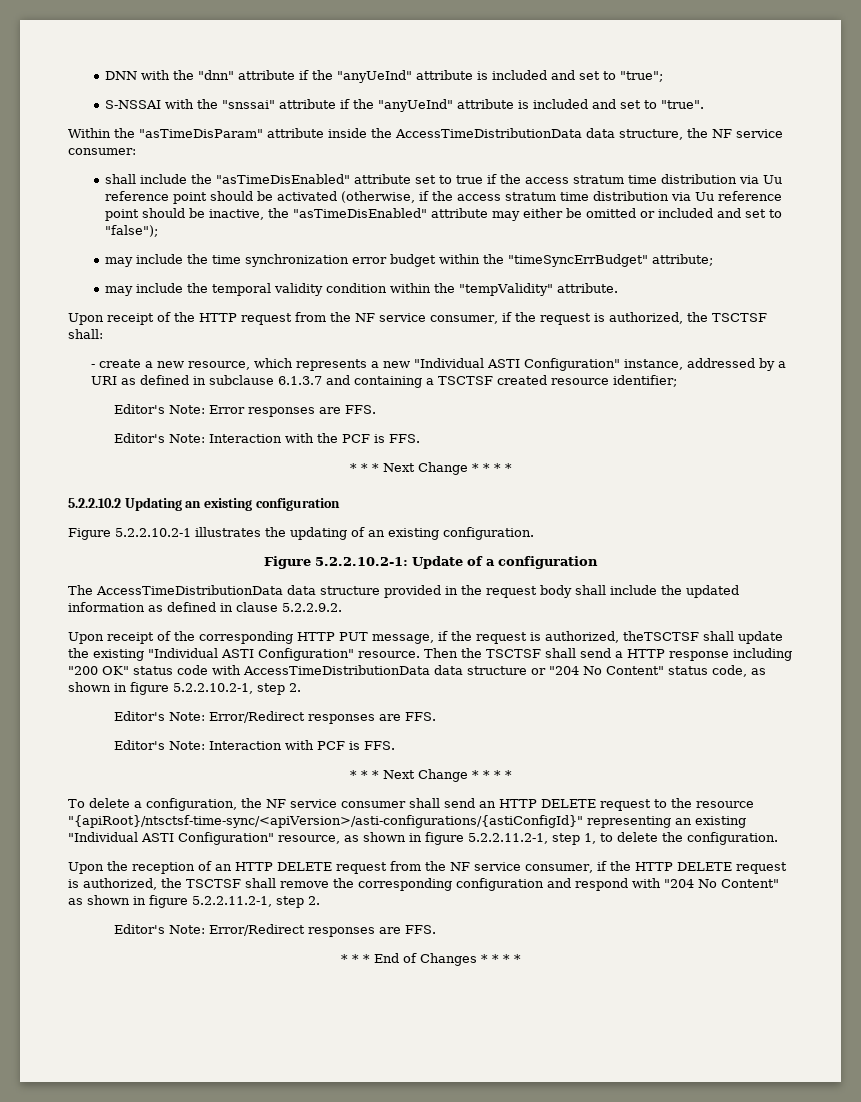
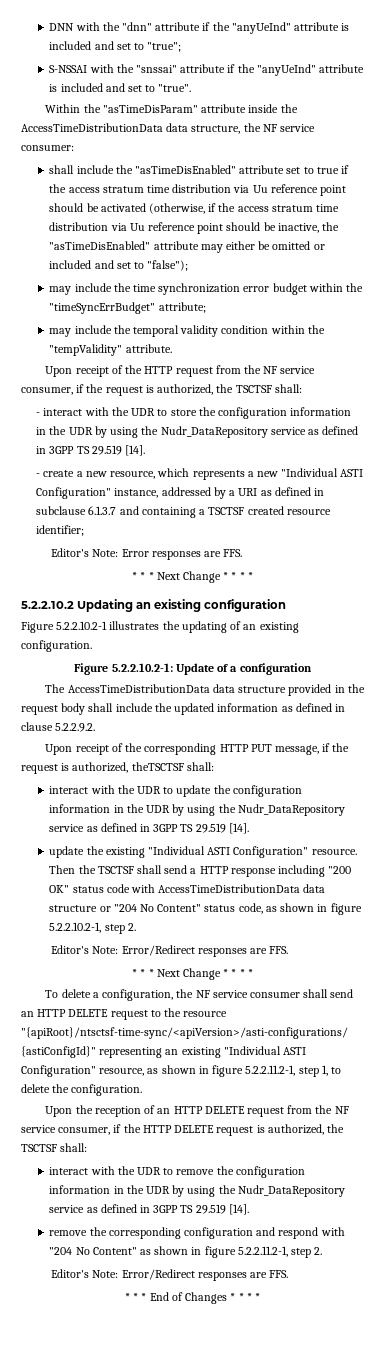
+ - interact with the UDR to store the configuration information in the UDR by using the Nudr_DataRepository service as defined in 3GPP TS 29.519 [14].
- Editor's Note: Interaction with the PCF is FFS.
- Upon receipt of the corresponding HTTP PUT message, if the request is authorized, theTSCTSF shall update the existing "Individual ASTI Configuration" resource.
+ Upon receipt of the corresponding HTTP PUT message, if the request is authorized, theTSCTSF shall:
+ interact with the UDR to update the configuration information in the UDR by using the Nudr_DataRepository service as defined in 3GPP TS 29.519 [14].
+ update the existing "Individual ASTI Configuration" resource.
- Editor's Note: Interaction with PCF is FFS.
- Upon the reception of an HTTP DELETE request from the NF service consumer, if the HTTP DELETE request is authorized, the TSCTSF shall remove the corresponding configuration and respond with "204 No Content" as shown in figure 5.2.2.11.2-1, step 2.
+ Upon the reception of an HTTP DELETE request from the NF service consumer, if the HTTP DELETE request is authorized, the TSCTSF shall:
+ interact with the UDR to remove the configuration information in the UDR by using the Nudr_DataRepository service as defined in 3GPP TS 29.519 [14].
+ remove the corresponding configuration and respond with "204 No Content" as shown in figure 5.2.2.11.2-1, step 2.

